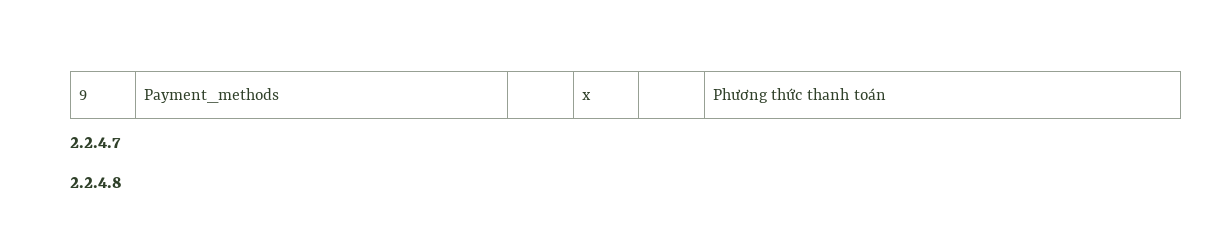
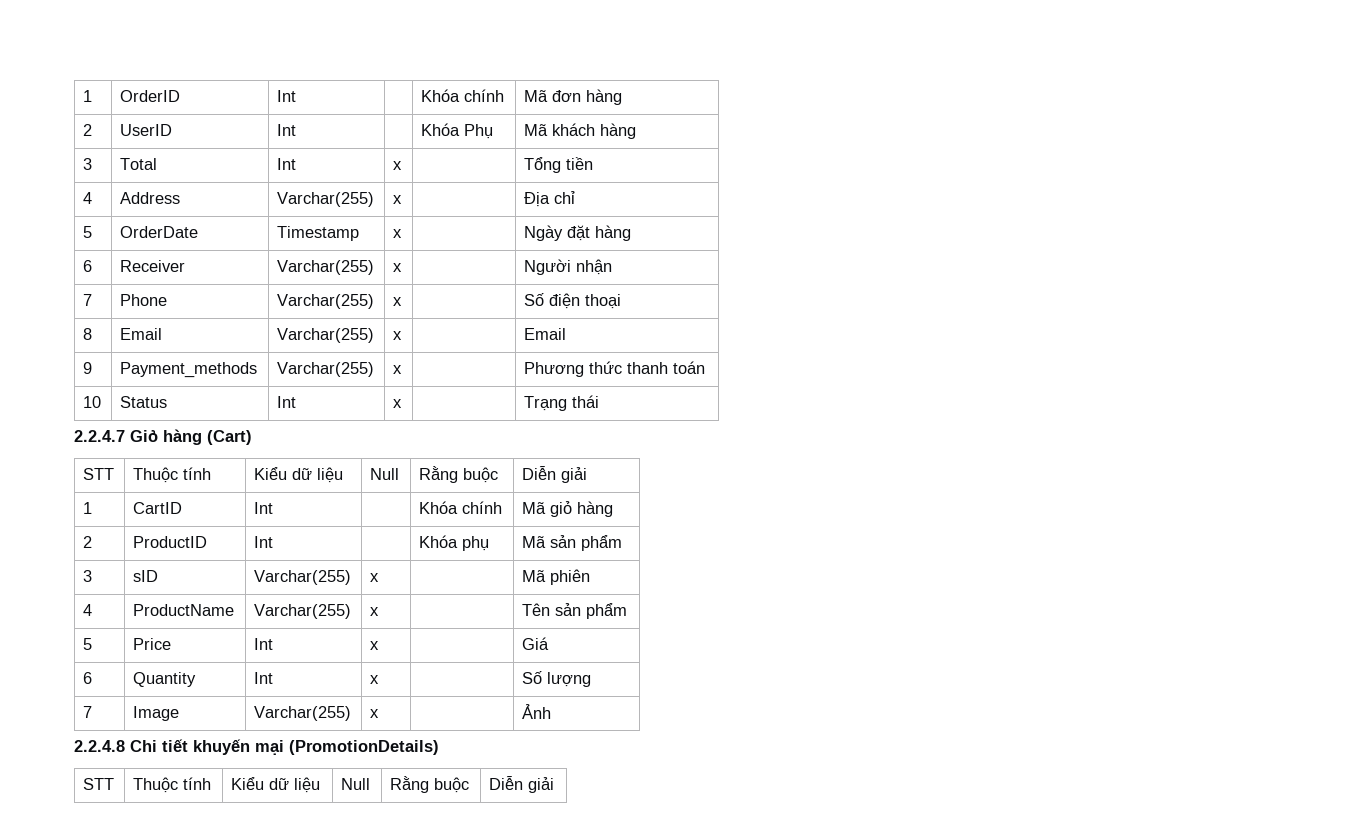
+ 1 | OrderID | Int | | Khóa chính | Mã đơn hàng
+ 2 | UserID | Int | | Khóa Phụ | Mã khách hàng
+ 3 | Total | Int | x | | Tổng tiền
+ 4 | Address | Varchar(255) | x | | Địa chỉ
+ 5 | OrderDate | Timestamp | x | | Ngày đặt hàng
+ 6 | Receiver | Varchar(255) | x | | Người nhận
+ 7 | Phone | Varchar(255) | x | | Số điện thoại
+ 8 | Email | Varchar(255) | x | | Email
- 9 | Payment_methods | | x | | Phương thức thanh toán
+ 9 | Payment_methods | Varchar(255) | x | | Phương thức thanh toán
- 2.2.4.7
- 2.2.4.8
+ 10 | Status | Int | x | | Trạng thái
+ 2.2.4.7 Giỏ hàng (Cart)
+ STT | Thuộc tính | Kiểu dữ liệu | Null | Rằng buộc | Diễn giải
+ 1 | CartID | Int | | Khóa chính | Mã giỏ hàng
+ 2 | ProductID | Int | | Khóa phụ | Mã sản phẩm
+ 3 | sID | Varchar(255) | x | | Mã phiên
+ 4 | ProductName | Varchar(255) | x | | Tên sản phẩm
+ 5 | Price | Int | x | | Giá
+ 6 | Quantity | Int | x | | Số lượng
+ 7 | Image | Varchar(255) | x | | Ảnh
+ 2.2.4.8 Chi tiết khuyến mại (PromotionDetails)
+ STT | Thuộc tính | Kiểu dữ liệu | Null | Rằng buộc | Diễn giải

